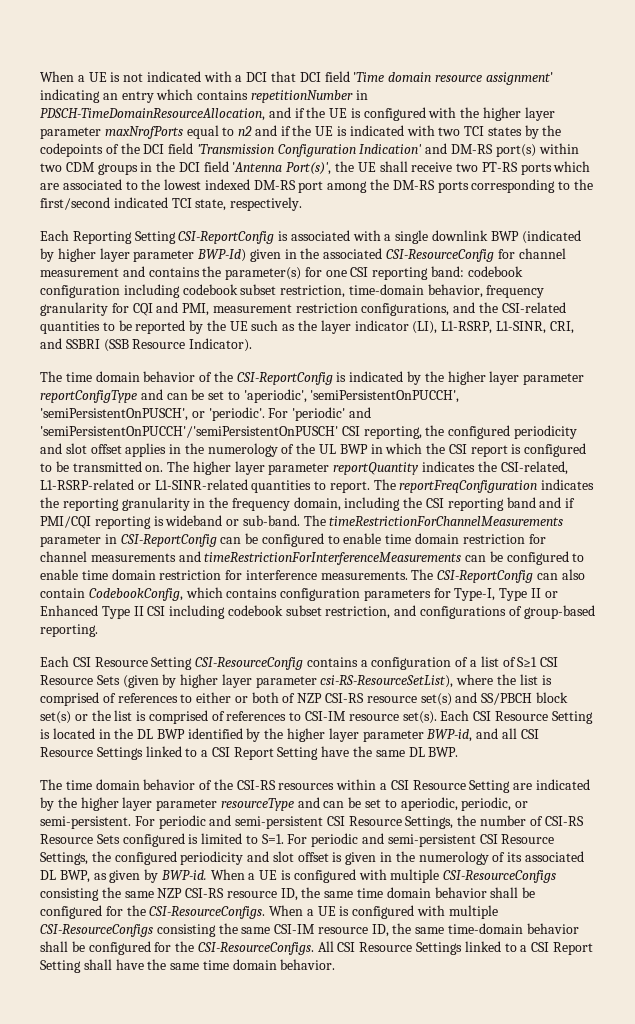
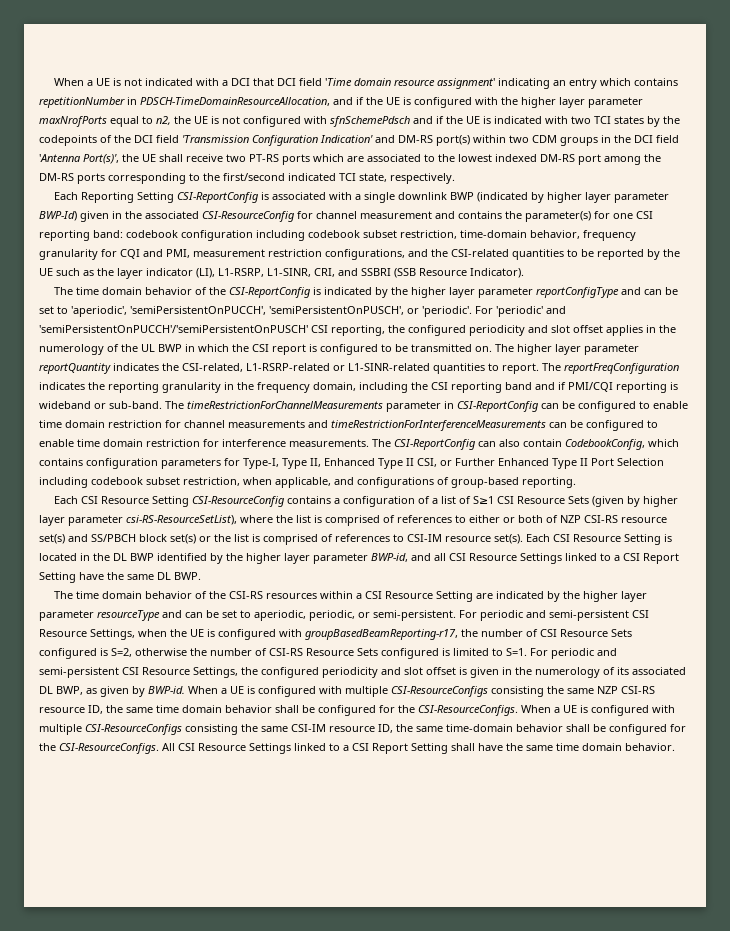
- When a UE is not indicated with a DCI that DCI field 'Time domain resource assignment' indicating an entry which contains repetitionNumber in PDSCH-TimeDomainResourceAllocation, and if the UE is configured with the higher layer parameter maxNrofPorts equal to n2 and if the UE is indicated with two TCI states by the codepoints of the DCI field 'Transmission Configuration Indication' and DM-RS port(s) within two CDM groups in the DCI field 'Antenna Port(s)', the UE shall receive two PT-RS ports which are associated to the lowest indexed DM-RS port among the DM-RS ports corresponding to the first/second indicated TCI state, respectively.
+ When a UE is not indicated with a DCI that DCI field 'Time domain resource assignment' indicating an entry which contains repetitionNumber in PDSCH-TimeDomainResourceAllocation, and if the UE is configured with the higher layer parameter maxNrofPorts equal to n2, the UE is not configured with sfnSchemePdsch and if the UE is indicated with two TCI states by the codepoints of the DCI field 'Transmission Configuration Indication' and DM-RS port(s) within two CDM groups in the DCI field 'Antenna Port(s)', the UE shall receive two PT-RS ports which are associated to the lowest indexed DM-RS port among the DM-RS ports corresponding to the first/second indicated TCI state, respectively.
- The CSI-ReportConfig can also contain CodebookConfig, which contains configuration parameters for Type-I, Type II or Enhanced Type II CSI including codebook subset restriction, and configurations of group-based reporting.
+ The CSI-ReportConfig can also contain CodebookConfig, which contains configuration parameters for Type-I, Type II, Enhanced Type II CSI, or Further Enhanced Type II Port Selection including codebook subset restriction, when applicable, and configurations of group-based reporting.
- For periodic and semi-persistent CSI Resource Settings, the number of CSI-RS Resource Sets configured is limited to S=1. For periodic and semi-persistent CSI Resource Settings, the configured periodicity and slot offset is given in the numerology of its associated DL BWP, as given by BWP-id.
+ For periodic and semi-persistent CSI Resource Settings, when the UE is configured with groupBasedBeamReporting-r17, the number of CSI Resource Sets configured is S=2, otherwise the number of CSI-RS Resource Sets configured is limited to S=1. For periodic and semi-persistent CSI Resource Settings, the configured periodicity and slot offset is given in the numerology of its associated DL BWP, as given by BWP-id.

